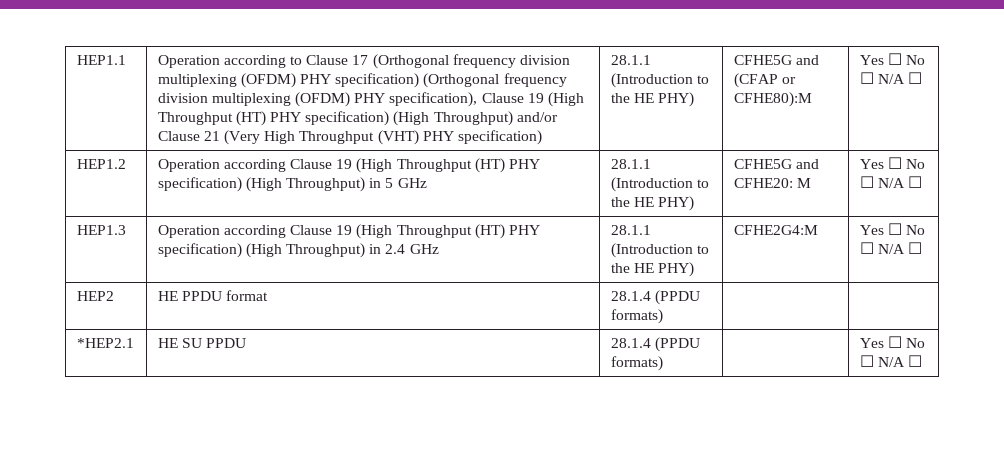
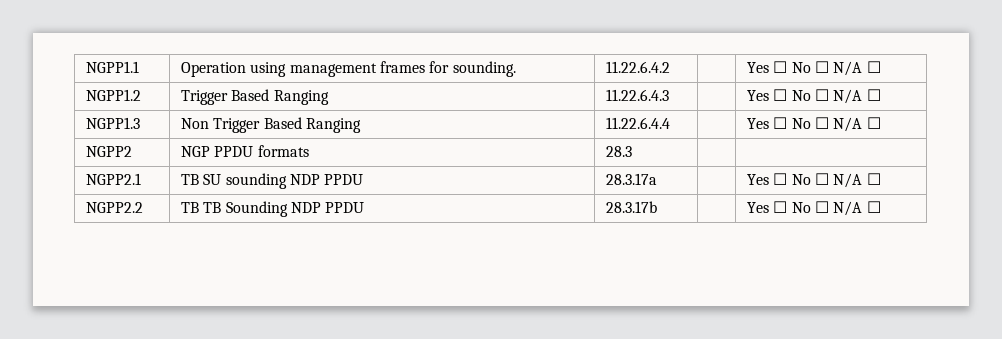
- HEP1.1 | Operation according to Clause 17 (Orthogonal frequency division multiplexing (OFDM) PHY specification) (Orthogonal frequency division multiplexing (OFDM) PHY specification), Clause 19 (High Throughput (HT) PHY specification) (High Throughput) and/or Clause 21 (Very High Throughput (VHT) PHY specification) | 28.1.1 (Introduction to the HE PHY) | CFHE5G and (CFAP or CFHE80):M | Yes ☐ No ☐ N/A ☐
- HEP1.2 | Operation according Clause 19 (High Throughput (HT) PHY specification) (High Throughput) in 5 GHz | 28.1.1 (Introduction to the HE PHY) | CFHE5G and CFHE20: M | Yes ☐ No ☐ N/A ☐
- HEP1.3 | Operation according Clause 19 (High Throughput (HT) PHY specification) (High Throughput) in 2.4 GHz | 28.1.1 (Introduction to the HE PHY) | CFHE2G4:M | Yes ☐ No ☐ N/A ☐
- HEP2 | HE PPDU format | 28.1.4 (PPDU formats) | |
- *HEP2.1 | HE SU PPDU | 28.1.4 (PPDU formats) | | Yes ☐ No ☐ N/A ☐
+ NGPP1.1 | Operation using management frames for sounding. | 11.22.6.4.2 | | Yes ☐ No ☐ N/A ☐
+ NGPP1.2 | Trigger Based Ranging | 11.22.6.4.3 | | Yes ☐ No ☐ N/A ☐
+ NGPP1.3 | Non Trigger Based Ranging | 11.22.6.4.4 | | Yes ☐ No ☐ N/A ☐
+ NGPP2 | NGP PPDU formats | 28.3 | |
+ NGPP2.1 | TB SU sounding NDP PPDU | 28.3.17a | | Yes ☐ No ☐ N/A ☐
+ NGPP2.2 | TB TB Sounding NDP PPDU | 28.3.17b | | Yes ☐ No ☐ N/A ☐

